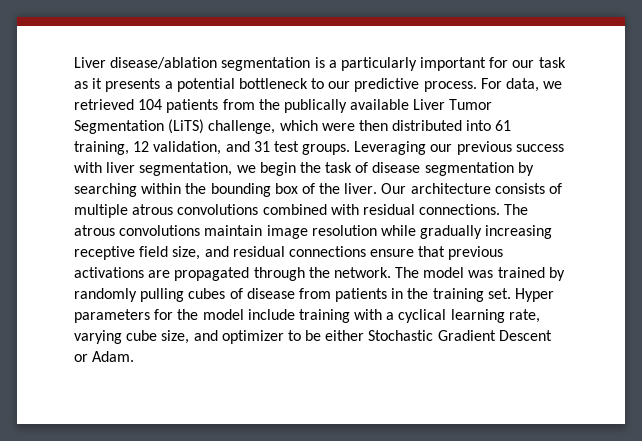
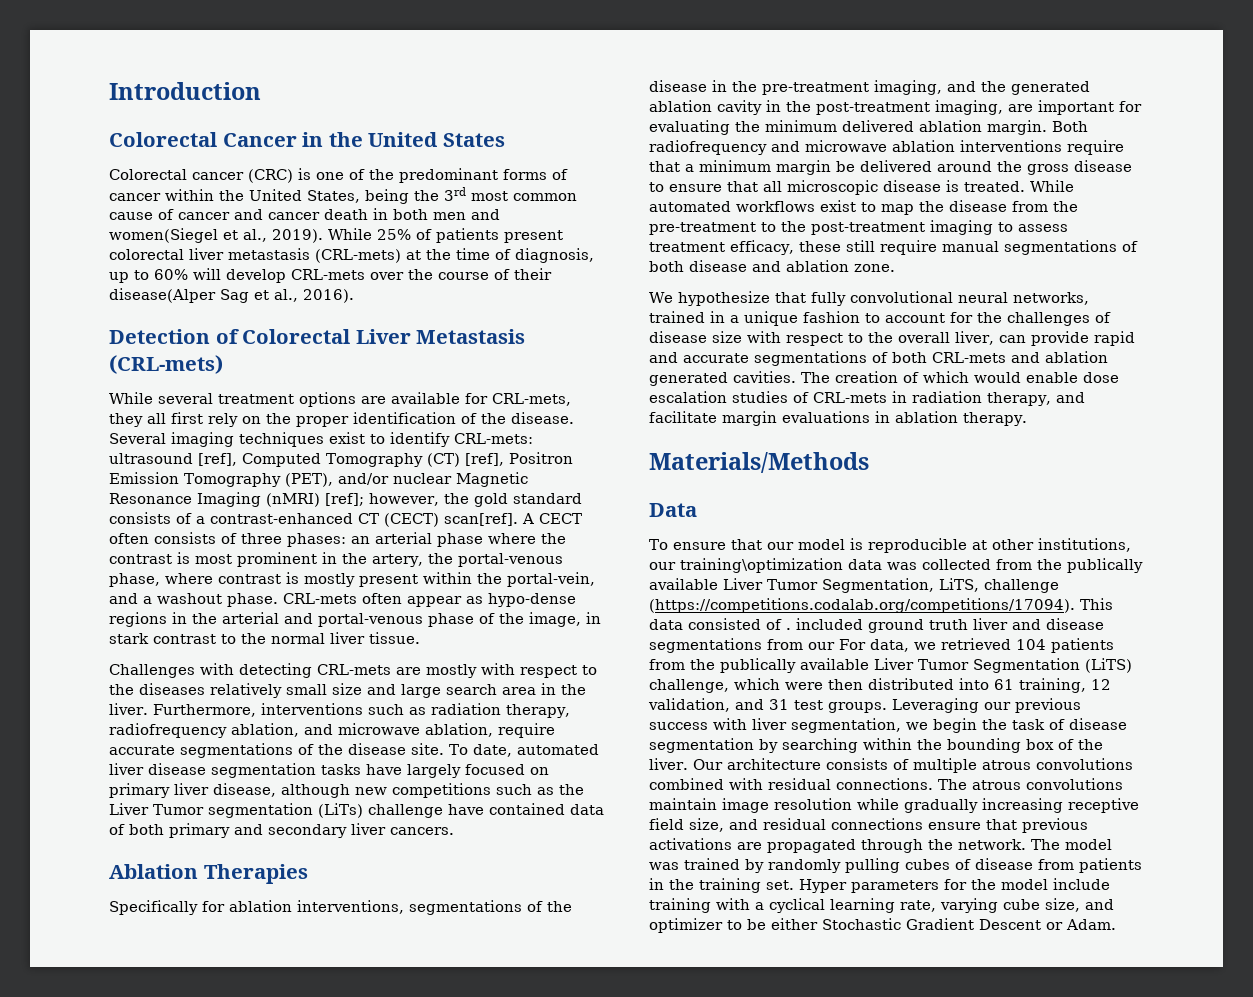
- Liver disease/ablation segmentation is a particularly important for our task as it presents a potential bottleneck to our predictive process. For data, we retrieved 104 patients from the publically available Liver Tumor Segmentation (LiTS) challenge, which were then distributed into 61 training, 12 validation, and 31 test groups.
+ Introduction
+ Colorectal Cancer in the United States
+ Colorectal cancer (CRC) is one of the predominant forms of cancer within the United States, being the 3rd most common cause of cancer and cancer death in both men and women(Siegel et al., 2019). While 25% of patients present colorectal liver metastasis (CRL-mets) at the time of diagnosis, up to 60% will develop CRL-mets over the course of their disease(Alper Sag et al., 2016).
+ Detection of Colorectal Liver Metastasis (CRL-mets)
+ While several treatment options are available for CRL-mets, they all first rely on the proper identification of the disease. Several imaging techniques exist to identify CRL-mets: ultrasound [ref], Computed Tomography (CT) [ref], Positron Emission Tomography (PET), and/or nuclear Magnetic Resonance Imaging (nMRI) [ref]; however, the gold standard consists of a contrast-enhanced CT (CECT) scan[ref]. A CECT often consists of three phases: an arterial phase where the contrast is most prominent in the artery, the portal-venous phase, where contrast is mostly present within the portal-vein, and a washout phase. CRL-mets often appear as hypo-dense regions in the arterial and portal-venous phase of the image, in stark contrast to the normal liver tissue.
+ Challenges with detecting CRL-mets are mostly with respect to the diseases relatively small size and large search area in the liver. Furthermore, interventions such as radiation therapy, radiofrequency ablation, and microwave ablation, require accurate segmentations of the disease site. To date, automated liver disease segmentation tasks have largely focused on primary liver disease, although new competitions such as the Liver Tumor segmentation (LiTs) challenge have contained data of both primary and secondary liver cancers.
+ Ablation Therapies
+ Specifically for ablation interventions, segmentations of the disease in the pre-treatment imaging, and the generated ablation cavity in the post-treatment imaging, are important for evaluating the minimum delivered ablation margin. Both radiofrequency and microwave ablation interventions require that a minimum margin be delivered around the gross disease to ensure that all microscopic disease is treated. While automated workflows exist to map the disease from the pre-treatment to the post-treatment imaging to assess treatment efficacy, these still require manual segmentations of both disease and ablation zone.
+ We hypothesize that fully convolutional neural networks, trained in a unique fashion to account for the challenges of disease size with respect to the overall liver, can provide rapid and accurate segmentations of both CRL-mets and ablation generated cavities. The creation of which would enable dose escalation studies of CRL-mets in radiation therapy, and facilitate margin evaluations in ablation therapy.
+ Materials/Methods
+ Data
+ To ensure that our model is reproducible at other institutions, our training\optimization data was collected from the publically available Liver Tumor Segmentation, LiTS, challenge (https://competitions.codalab.org/competitions/17094). This data consisted of . included ground truth liver and disease segmentations from our For data, we retrieved 104 patients from the publically available Liver Tumor Segmentation (LiTS) challenge, which were then distributed into 61 training, 12 validation, and 31 test groups.

